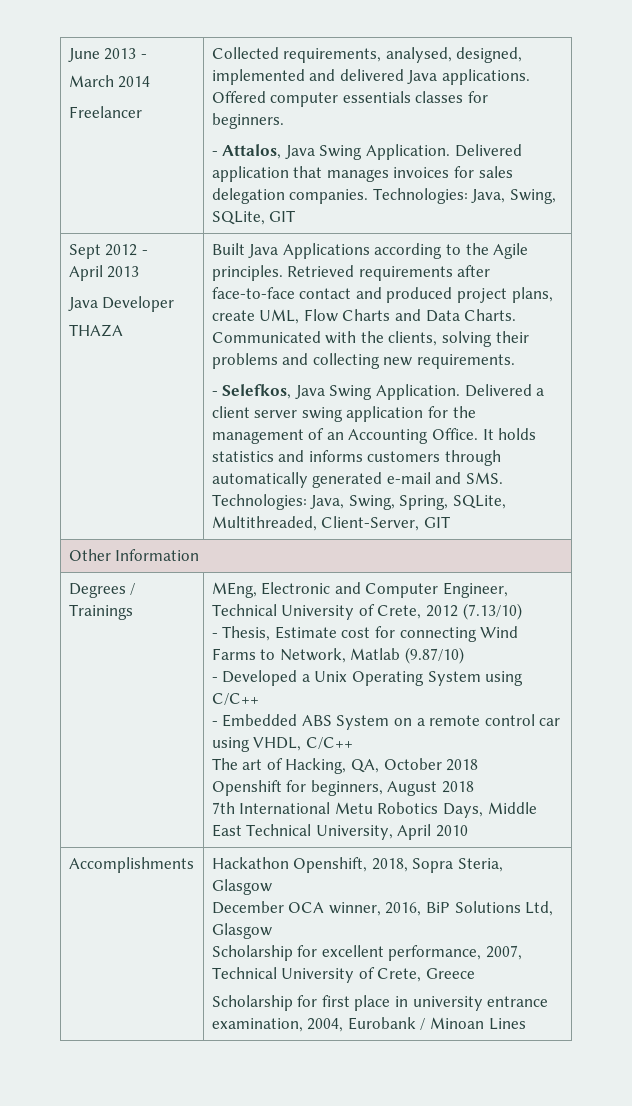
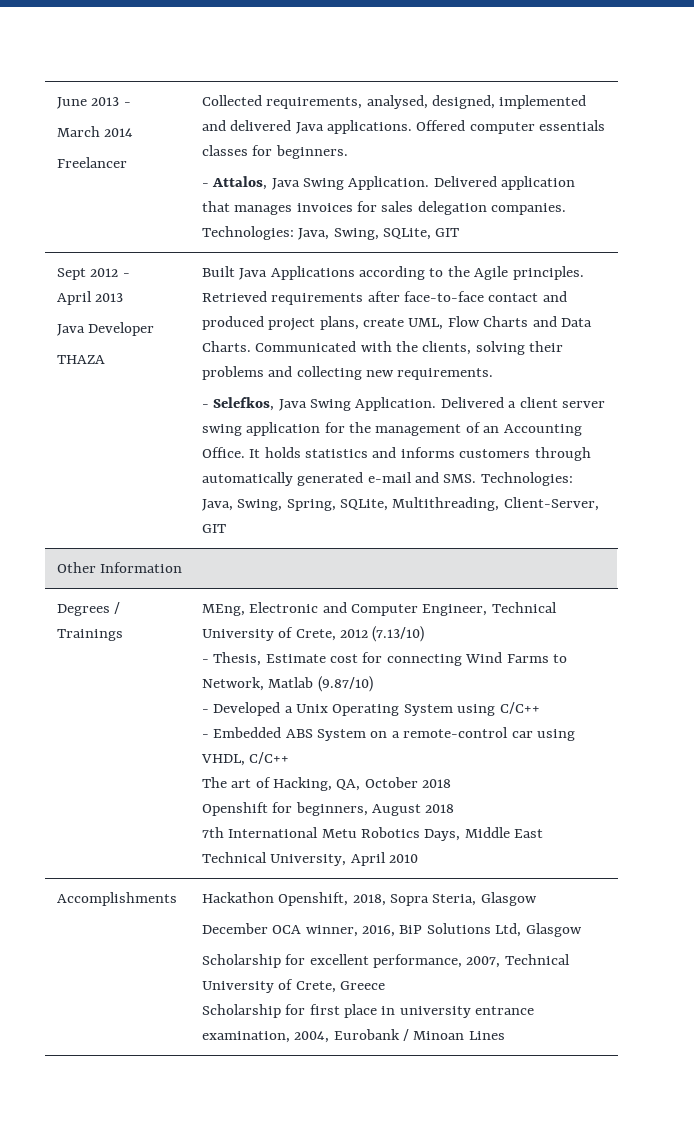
- It holds statistics and informs customers through automatically generated e-mail and SMS. Technologies: Java, Swing, Spring, SQLite, Multithreaded, Client-Server, GIT
+ It holds statistics and informs customers through automatically generated e-mail and SMS. Technologies: Java, Swing, Spring, SQLite, Multithreading, Client-Server, GIT
- - Embedded ABS System on a remote control car using VHDL, C/C++
+ - Embedded ABS System on a remote-control car using VHDL, C/C++

